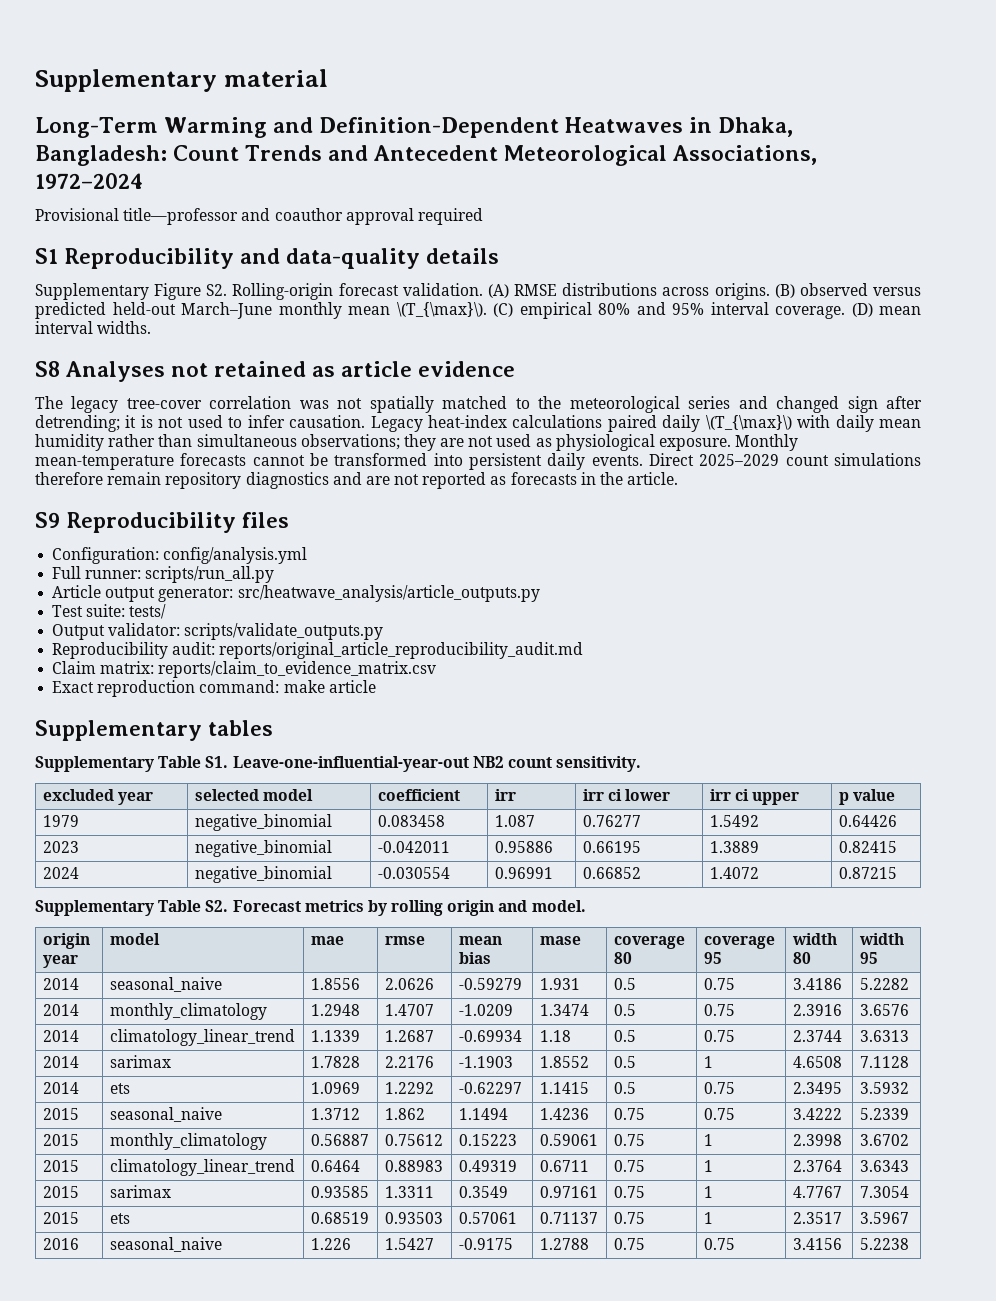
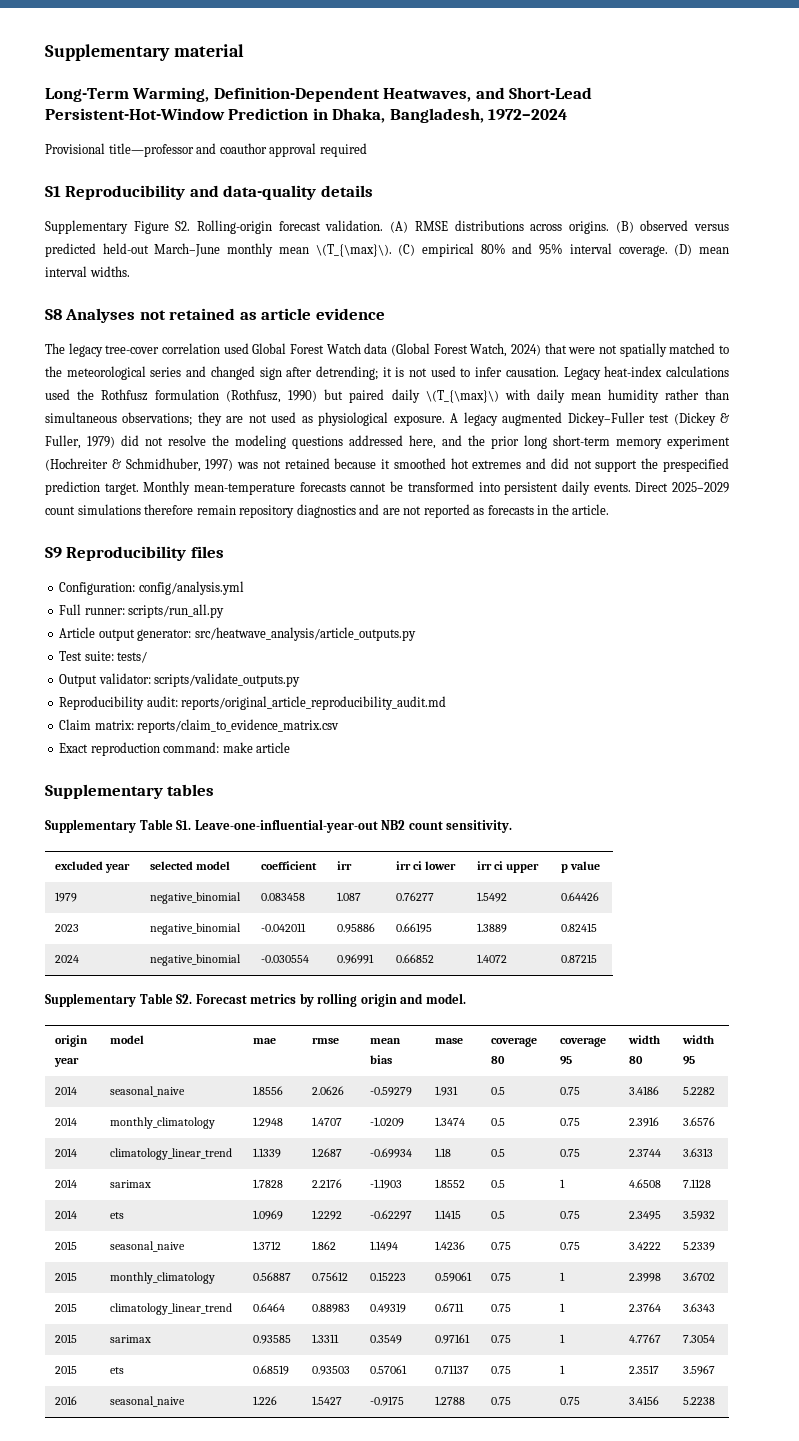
- Long-Term Warming and Definition-Dependent Heatwaves in Dhaka, Bangladesh: Count Trends and Antecedent Meteorological Associations, 1972–2024
+ Long-Term Warming, Definition-Dependent Heatwaves, and Short-Lead Persistent-Hot-Window Prediction in Dhaka, Bangladesh, 1972–2024
- The legacy tree-cover correlation was not spatially matched to the meteorological series and changed sign after detrending; it is not used to infer causation.
+ The legacy tree-cover correlation used Global Forest Watch data (Global Forest Watch, 2024) that were not spatially matched to the meteorological series and changed sign after detrending; it is not used to infer causation.
- Legacy heat-index calculations paired daily \(T_{\max}\) with daily mean humidity rather than simultaneous observations; they are not used as physiological exposure.
+ Legacy heat-index calculations used the Rothfusz formulation (Rothfusz, 1990) but paired daily \(T_{\max}\) with daily mean humidity rather than simultaneous observations; they are not used as physiological exposure.
+ A legacy augmented Dickey–Fuller test (Dickey & Fuller, 1979) did not resolve the modeling questions addressed here, and the prior long short-term memory experiment (Hochreiter & Schmidhuber, 1997) was not retained because it smoothed hot extremes and did not support the prespecified prediction target.

